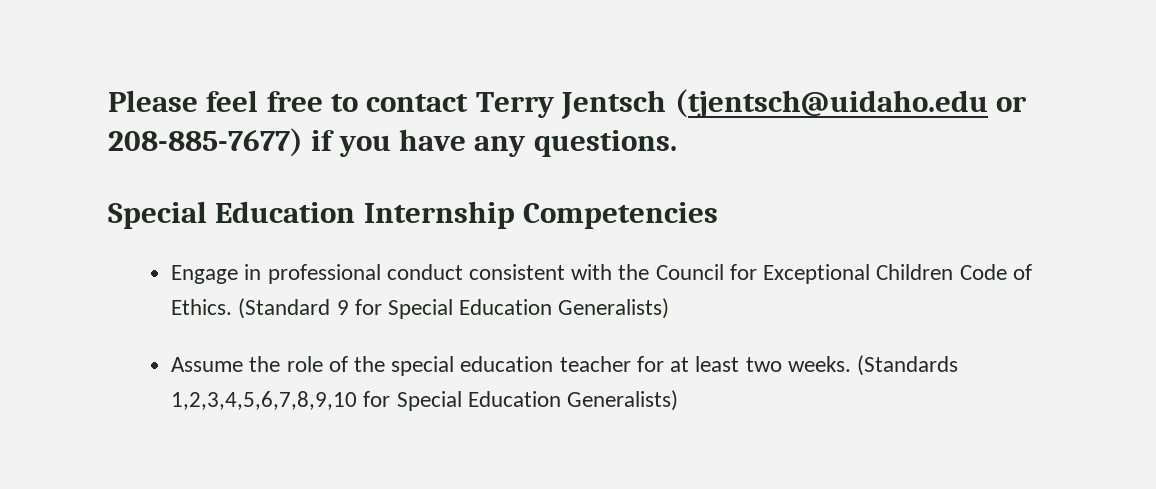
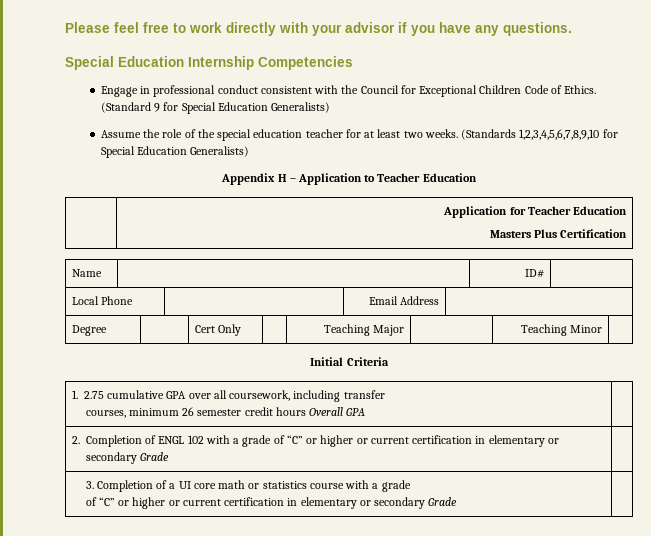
- Please feel free to contact Terry Jentsch (tjentsch@uidaho.edu or 208-885-7677) if you have any questions.
+ Please feel free to work directly with your advisor if you have any questions.
+ Appendix H – Application to Teacher Education
+ | Application for Teacher Education
+ Masters Plus Certification
+ Name | | ID# |
+ Local Phone | | Email Address |
+ Degree | | Cert Only | | Teaching Major | | Teaching Minor |
+ Initial Criteria
+ 1. 2.75 cumulative GPA over all coursework, including transfer
+ courses, minimum 26 semester credit hours Overall GPA |
+ 2. Completion of ENGL 102 with a grade of “C” or higher or current certification in elementary or secondary Grade |
+ 3. Completion of a UI core math or statistics course with a grade
+ of “C” or higher or current certification in elementary or secondary Grade |

